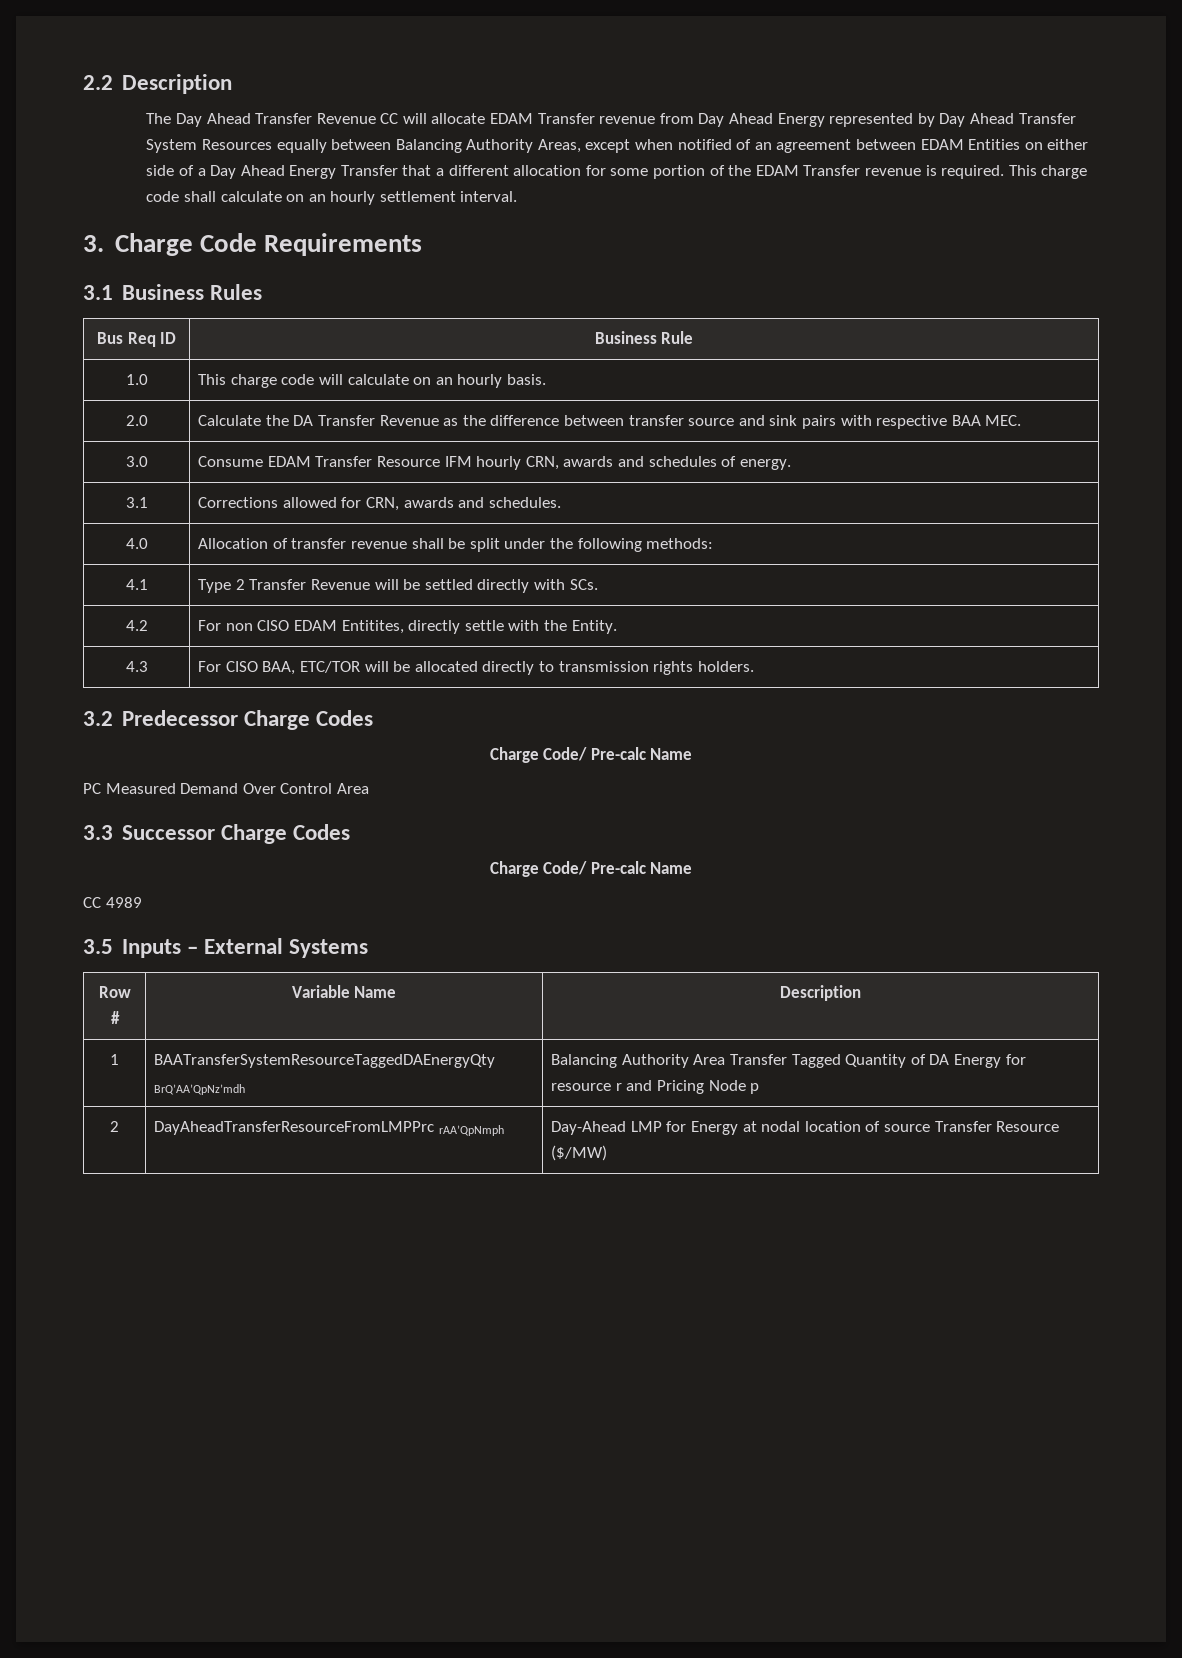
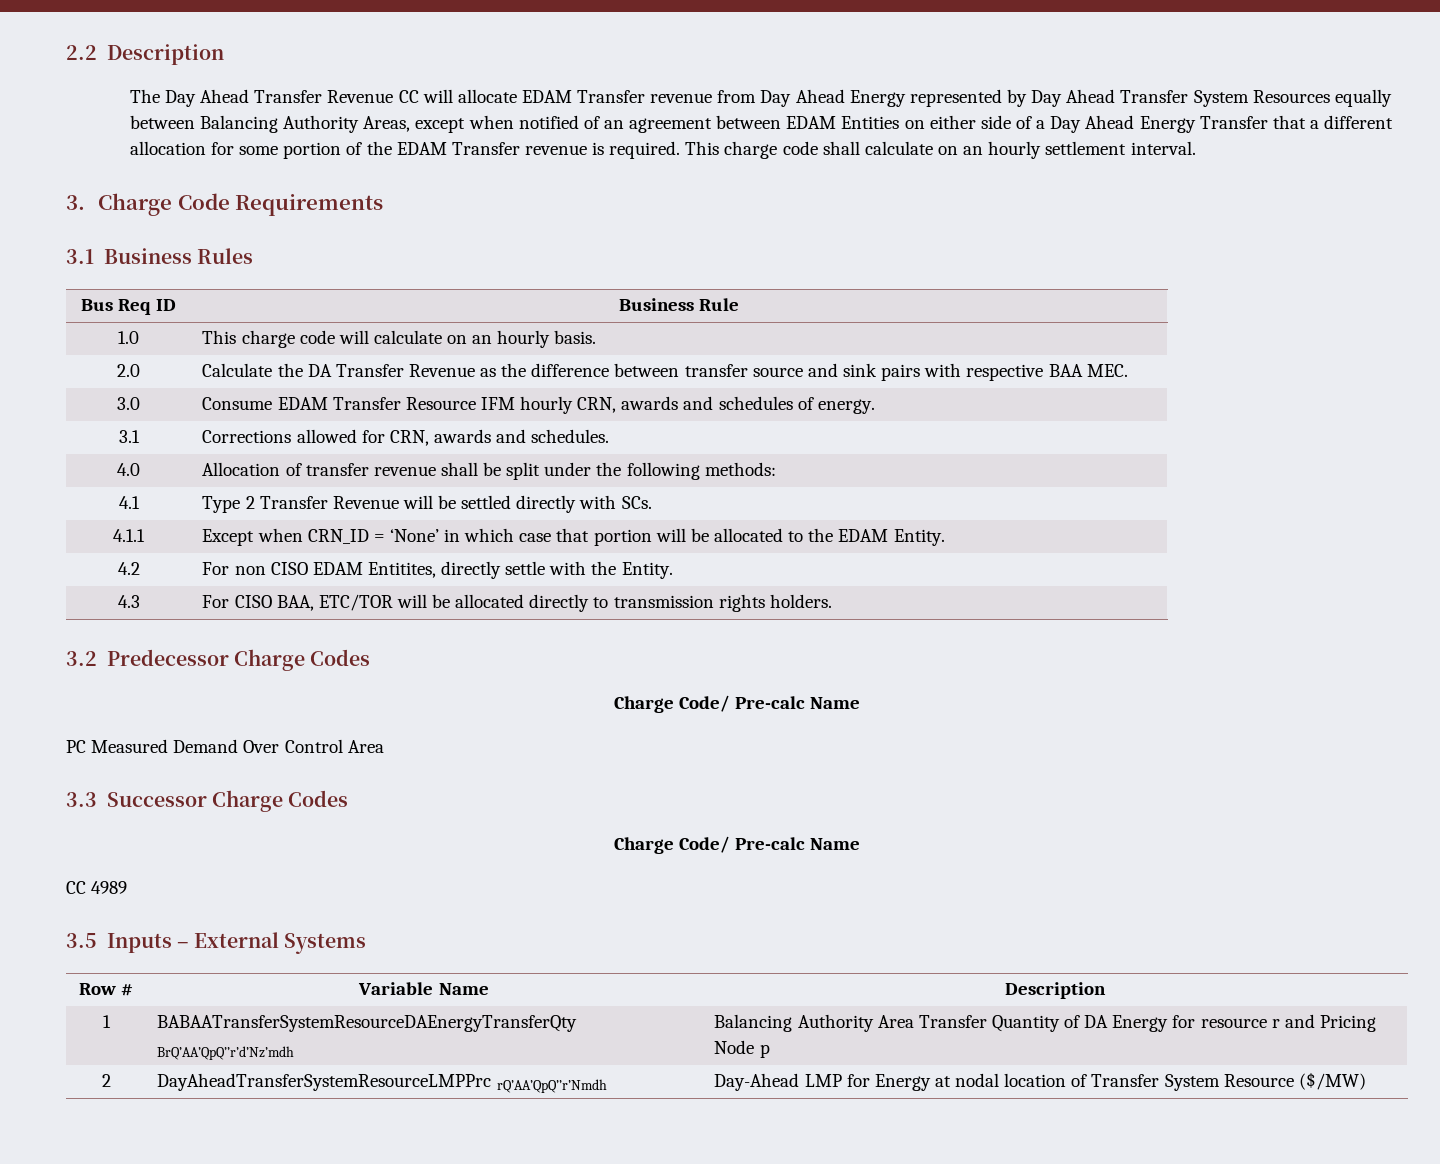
+ 4.1.1 | Except when CRN_ID = ‘None’ in which case that portion will be allocated to the EDAM Entity.
- 1 | BAATransferSystemResourceTaggedDAEnergyQty BrQ’AA’QpNz’mdh | Balancing Authority Area Transfer Tagged Quantity of DA Energy for resource r and Pricing Node p
+ 1 | BABAATransferSystemResourceDAEnergyTransferQty BrQ’AA’QpQ’’r’d’Nz’mdh | Balancing Authority Area Transfer Quantity of DA Energy for resource r and Pricing Node p
- 2 | DayAheadTransferResourceFromLMPPrc rAA’QpNmph | Day-Ahead LMP for Energy at nodal location of source Transfer Resource ($/MW)
+ 2 | DayAheadTransferSystemResourceLMPPrc rQ’AA’QpQ’’r’Nmdh | Day-Ahead LMP for Energy at nodal location of Transfer System Resource ($/MW)

